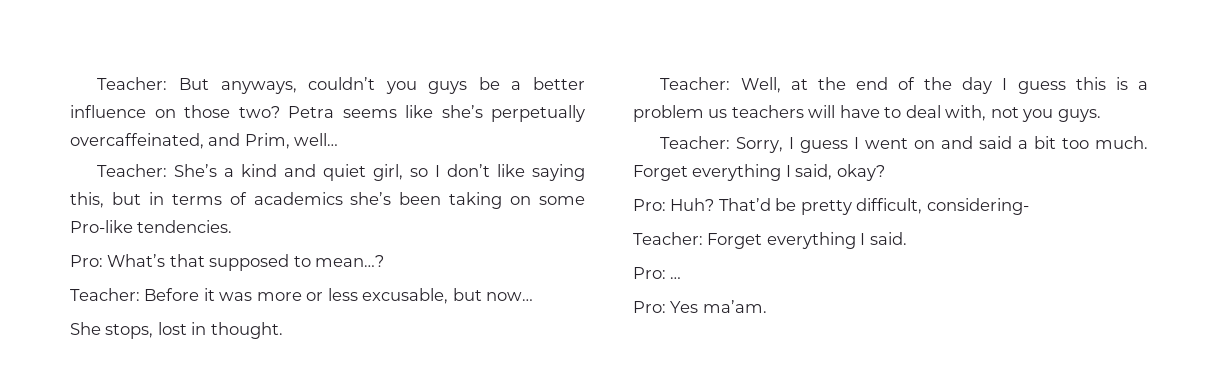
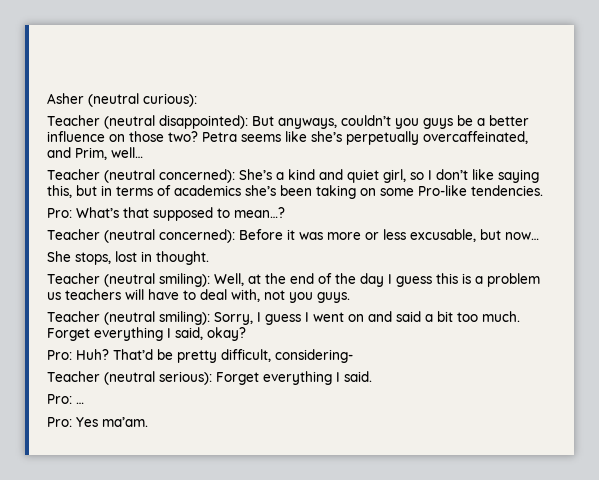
- Teacher: But anyways, couldn’t you guys be a better influence on those two?
+ Asher (neutral curious):
+ Teacher (neutral disappointed): But anyways, couldn’t you guys be a better influence on those two?
- Teacher: She’s a kind and quiet girl, so I don’t like saying this, but in terms of academics she’s been taking on some Pro-like tendencies.
+ Teacher (neutral concerned): She’s a kind and quiet girl, so I don’t like saying this, but in terms of academics she’s been taking on some Pro-like tendencies.
- Teacher: Before it was more or less excusable, but now…
+ Teacher (neutral concerned): Before it was more or less excusable, but now…
- Teacher: Well, at the end of the day I guess this is a problem us teachers will have to deal with, not you guys.
+ Teacher (neutral smiling): Well, at the end of the day I guess this is a problem us teachers will have to deal with, not you guys.
- Teacher: Sorry, I guess I went on and said a bit too much.
+ Teacher (neutral smiling): Sorry, I guess I went on and said a bit too much.
- Teacher: Forget everything I said.
+ Teacher (neutral serious): Forget everything I said.

